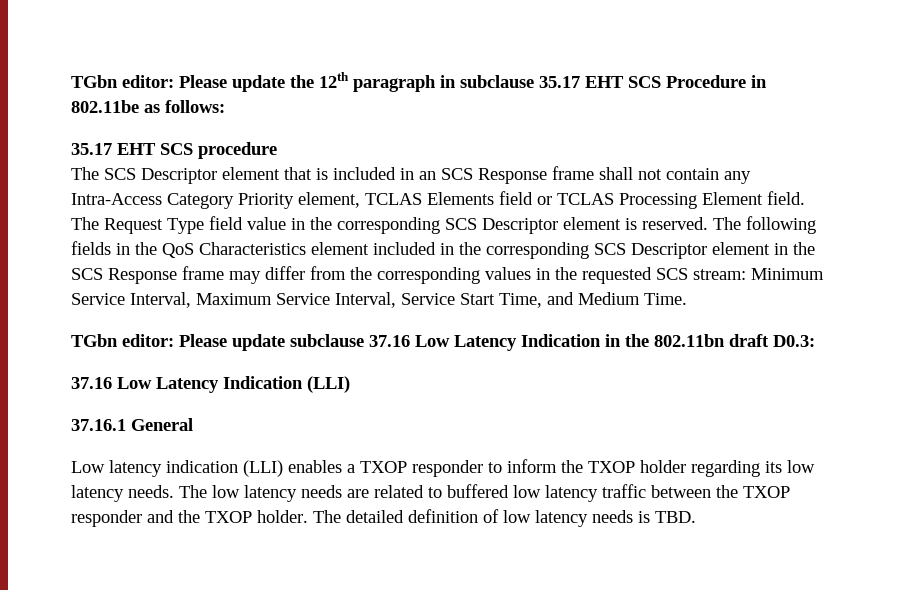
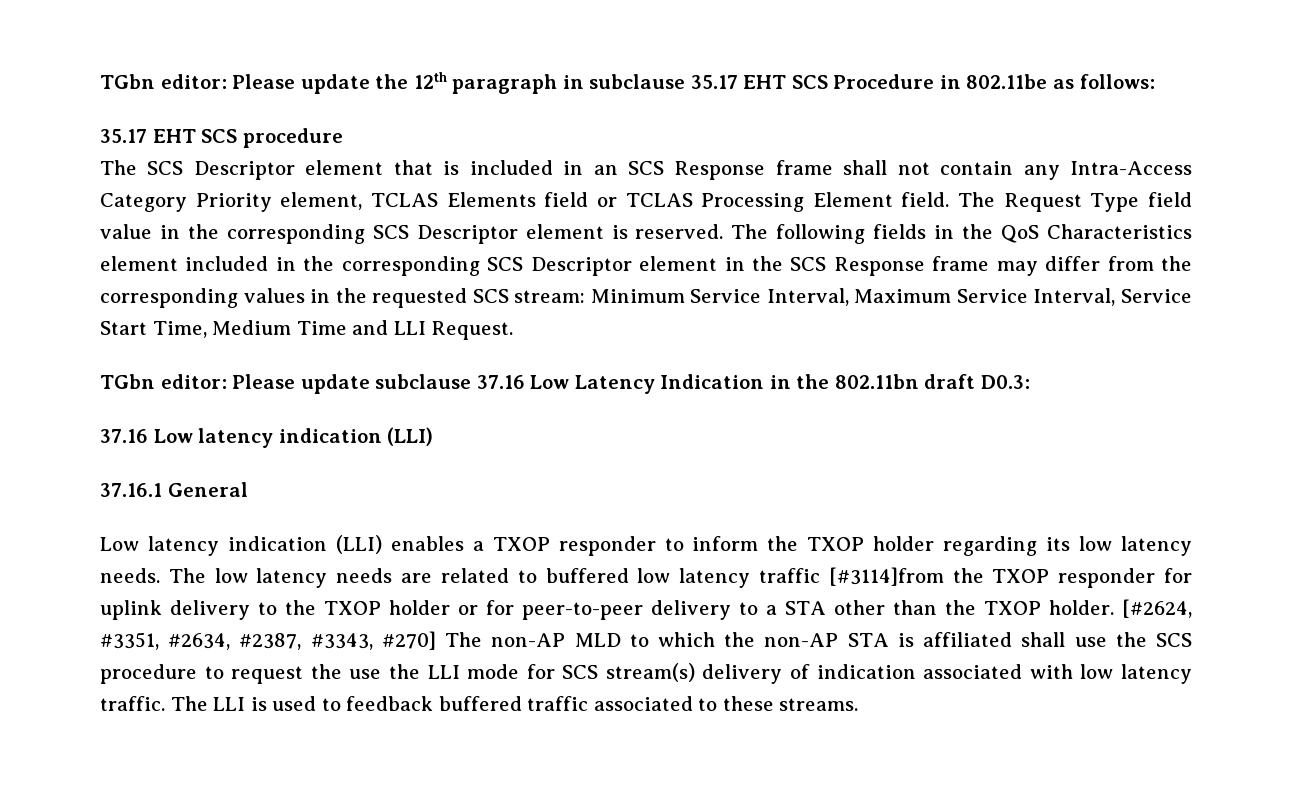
- The following fields in the QoS Characteristics element included in the corresponding SCS Descriptor element in the SCS Response frame may differ from the corresponding values in the requested SCS stream: Minimum Service Interval, Maximum Service Interval, Service Start Time, and Medium Time.
+ The following fields in the QoS Characteristics element included in the corresponding SCS Descriptor element in the SCS Response frame may differ from the corresponding values in the requested SCS stream: Minimum Service Interval, Maximum Service Interval, Service Start Time, Medium Time and LLI Request.
- 37.16 Low Latency Indication (LLI)
+ 37.16 Low latency indication (LLI)
- The low latency needs are related to buffered low latency traffic between the TXOP responder and the TXOP holder. The detailed definition of low latency needs is TBD.
+ The low latency needs are related to buffered low latency traffic [#3114]from the TXOP responder for uplink delivery to the TXOP holder or for peer-to-peer delivery to a STA other than the TXOP holder. [#2624, #3351, #2634, #2387, #3343, #270] The non-AP MLD to which the non-AP STA is affiliated shall use the SCS procedure to request the use the LLI mode for SCS stream(s) delivery of indication associated with low latency traffic. The LLI is used to feedback buffered traffic associated to these streams.

